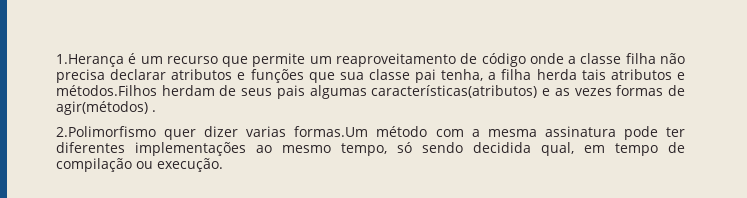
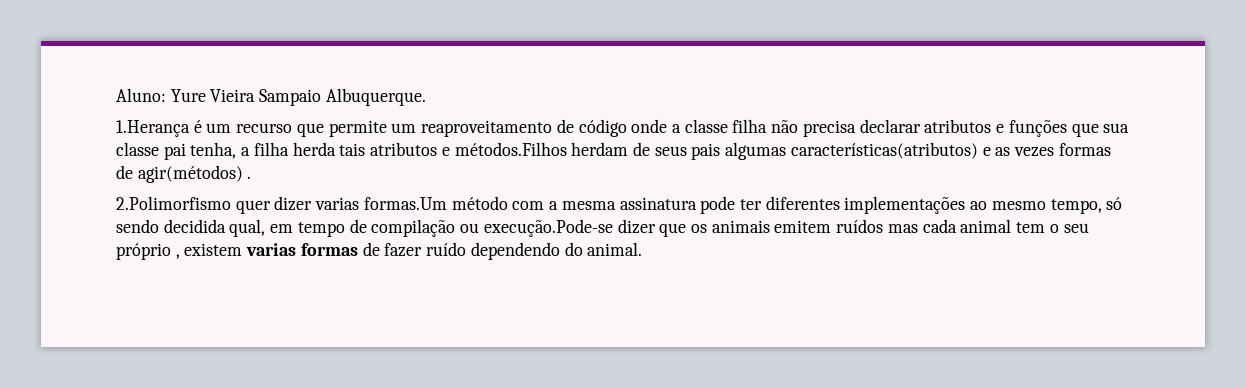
+ Aluno: Yure Vieira Sampaio Albuquerque.
- 2.Polimorfismo quer dizer varias formas.Um método com a mesma assinatura pode ter diferentes implementações ao mesmo tempo, só sendo decidida qual, em tempo de compilação ou execução.
+ 2.Polimorfismo quer dizer varias formas.Um método com a mesma assinatura pode ter diferentes implementações ao mesmo tempo, só sendo decidida qual, em tempo de compilação ou execução.Pode-se dizer que os animais emitem ruídos mas cada animal tem o seu próprio , existem varias formas de fazer ruído dependendo do animal.

